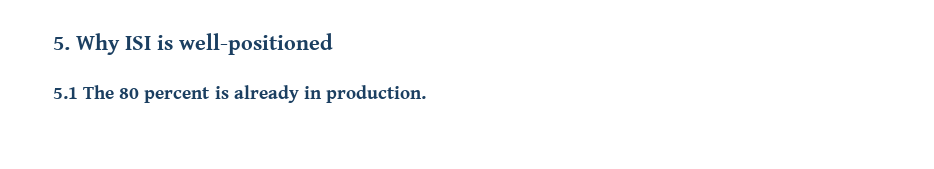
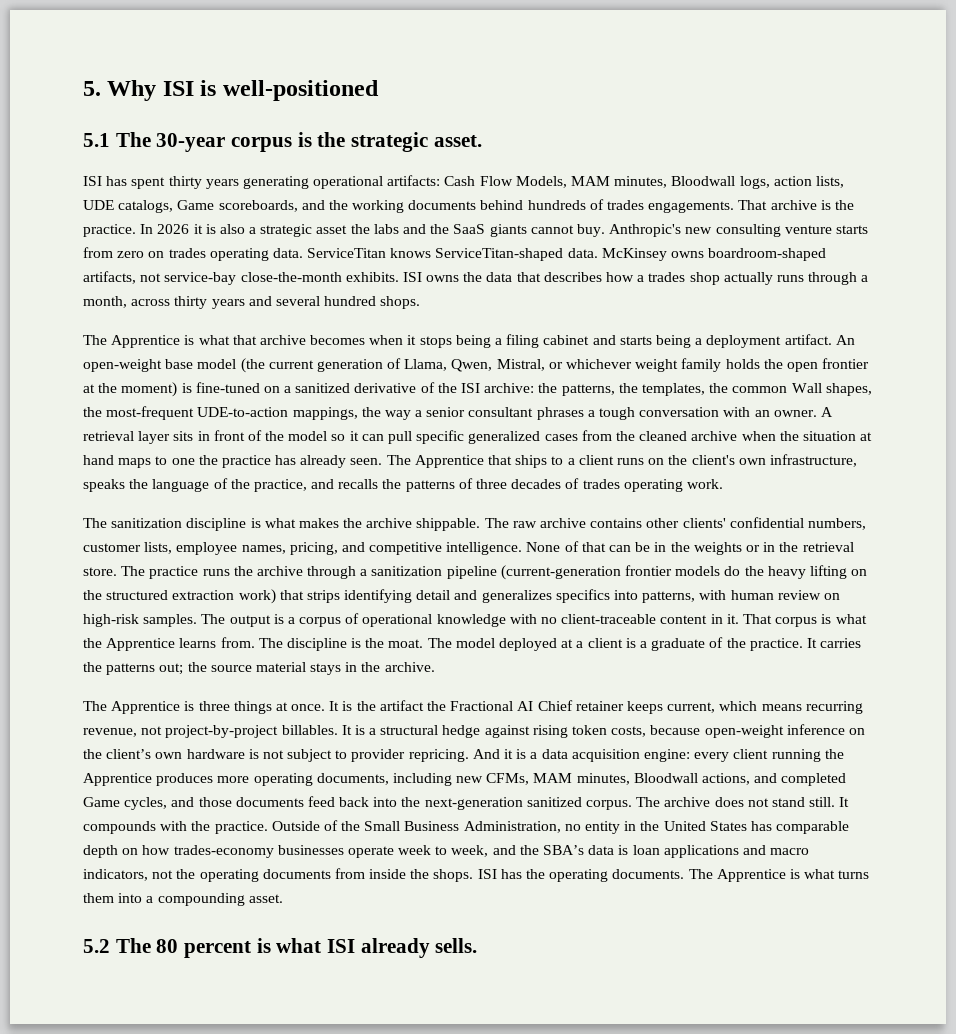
- 5.1 The 80 percent is already in production.
+ 5.1 The 30-year corpus is the strategic asset.
+ ISI has spent thirty years generating operational artifacts: Cash Flow Models, MAM minutes, Bloodwall logs, action lists, UDE catalogs, Game scoreboards, and the working documents behind hundreds of trades engagements. That archive is the practice. In 2026 it is also a strategic asset the labs and the SaaS giants cannot buy. Anthropic's new consulting venture starts from zero on trades operating data. ServiceTitan knows ServiceTitan-shaped data. McKinsey owns boardroom-shaped artifacts, not service-bay close-the-month exhibits. ISI owns the data that describes how a trades shop actually runs through a month, across thirty years and several hundred shops.
+ The Apprentice is what that archive becomes when it stops being a filing cabinet and starts being a deployment artifact. An open-weight base model (the current generation of Llama, Qwen, Mistral, or whichever weight family holds the open frontier at the moment) is fine-tuned on a sanitized derivative of the ISI archive: the patterns, the templates, the common Wall shapes, the most-frequent UDE-to-action mappings, the way a senior consultant phrases a tough conversation with an owner. A retrieval layer sits in front of the model so it can pull specific generalized cases from the cleaned archive when the situation at hand maps to one the practice has already seen. The Apprentice that ships to a client runs on the client's own infrastructure, speaks the language of the practice, and recalls the patterns of three decades of trades operating work.
+ The sanitization discipline is what makes the archive shippable. The raw archive contains other clients' confidential numbers, customer lists, employee names, pricing, and competitive intelligence. None of that can be in the weights or in the retrieval store. The practice runs the archive through a sanitization pipeline (current-generation frontier models do the heavy lifting on the structured extraction work) that strips identifying detail and generalizes specifics into patterns, with human review on high-risk samples. The output is a corpus of operational knowledge with no client-traceable content in it. That corpus is what the Apprentice learns from. The discipline is the moat. The model deployed at a client is a graduate of the practice. It carries the patterns out; the source material stays in the archive.
+ The Apprentice is three things at once. It is the artifact the Fractional AI Chief retainer keeps current, which means recurring revenue, not project-by-project billables. It is a structural hedge against rising token costs, because open-weight inference on the client’s own hardware is not subject to provider repricing. And it is a data acquisition engine: every client running the Apprentice produces more operating documents, including new CFMs, MAM minutes, Bloodwall actions, and completed Game cycles, and those documents feed back into the next-generation sanitized corpus. The archive does not stand still. It compounds with the practice. Outside of the Small Business Administration, no entity in the United States has comparable depth on how trades-economy businesses operate week to week, and the SBA’s data is loan applications and macro indicators, not the operating documents from inside the shops. ISI has the operating documents. The Apprentice is what turns them into a compounding asset.
+ 5.2 The 80 percent is what ISI already sells.

